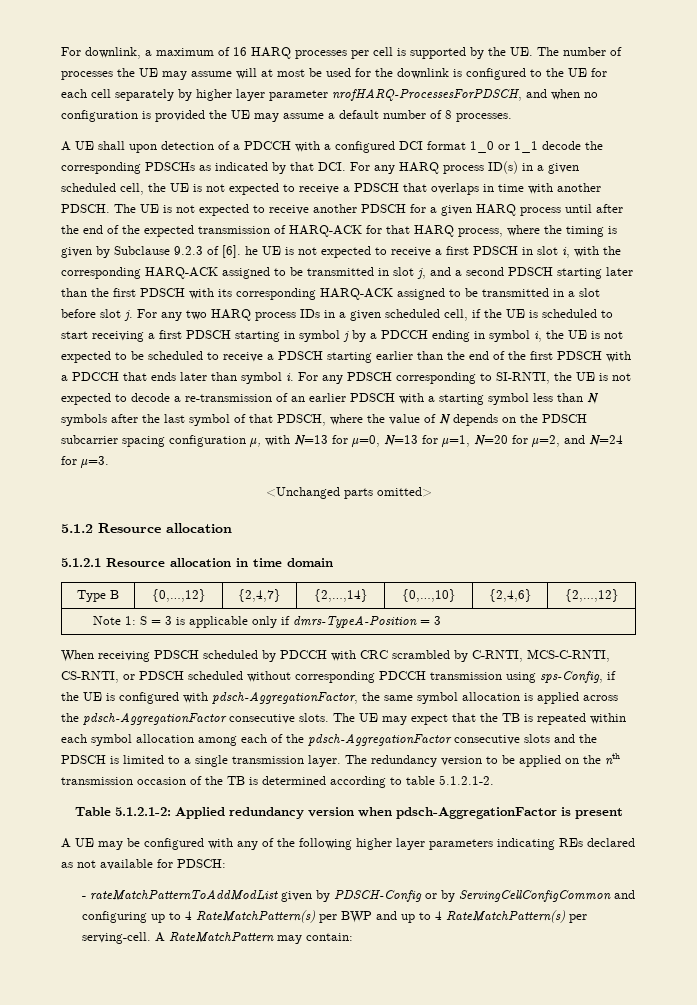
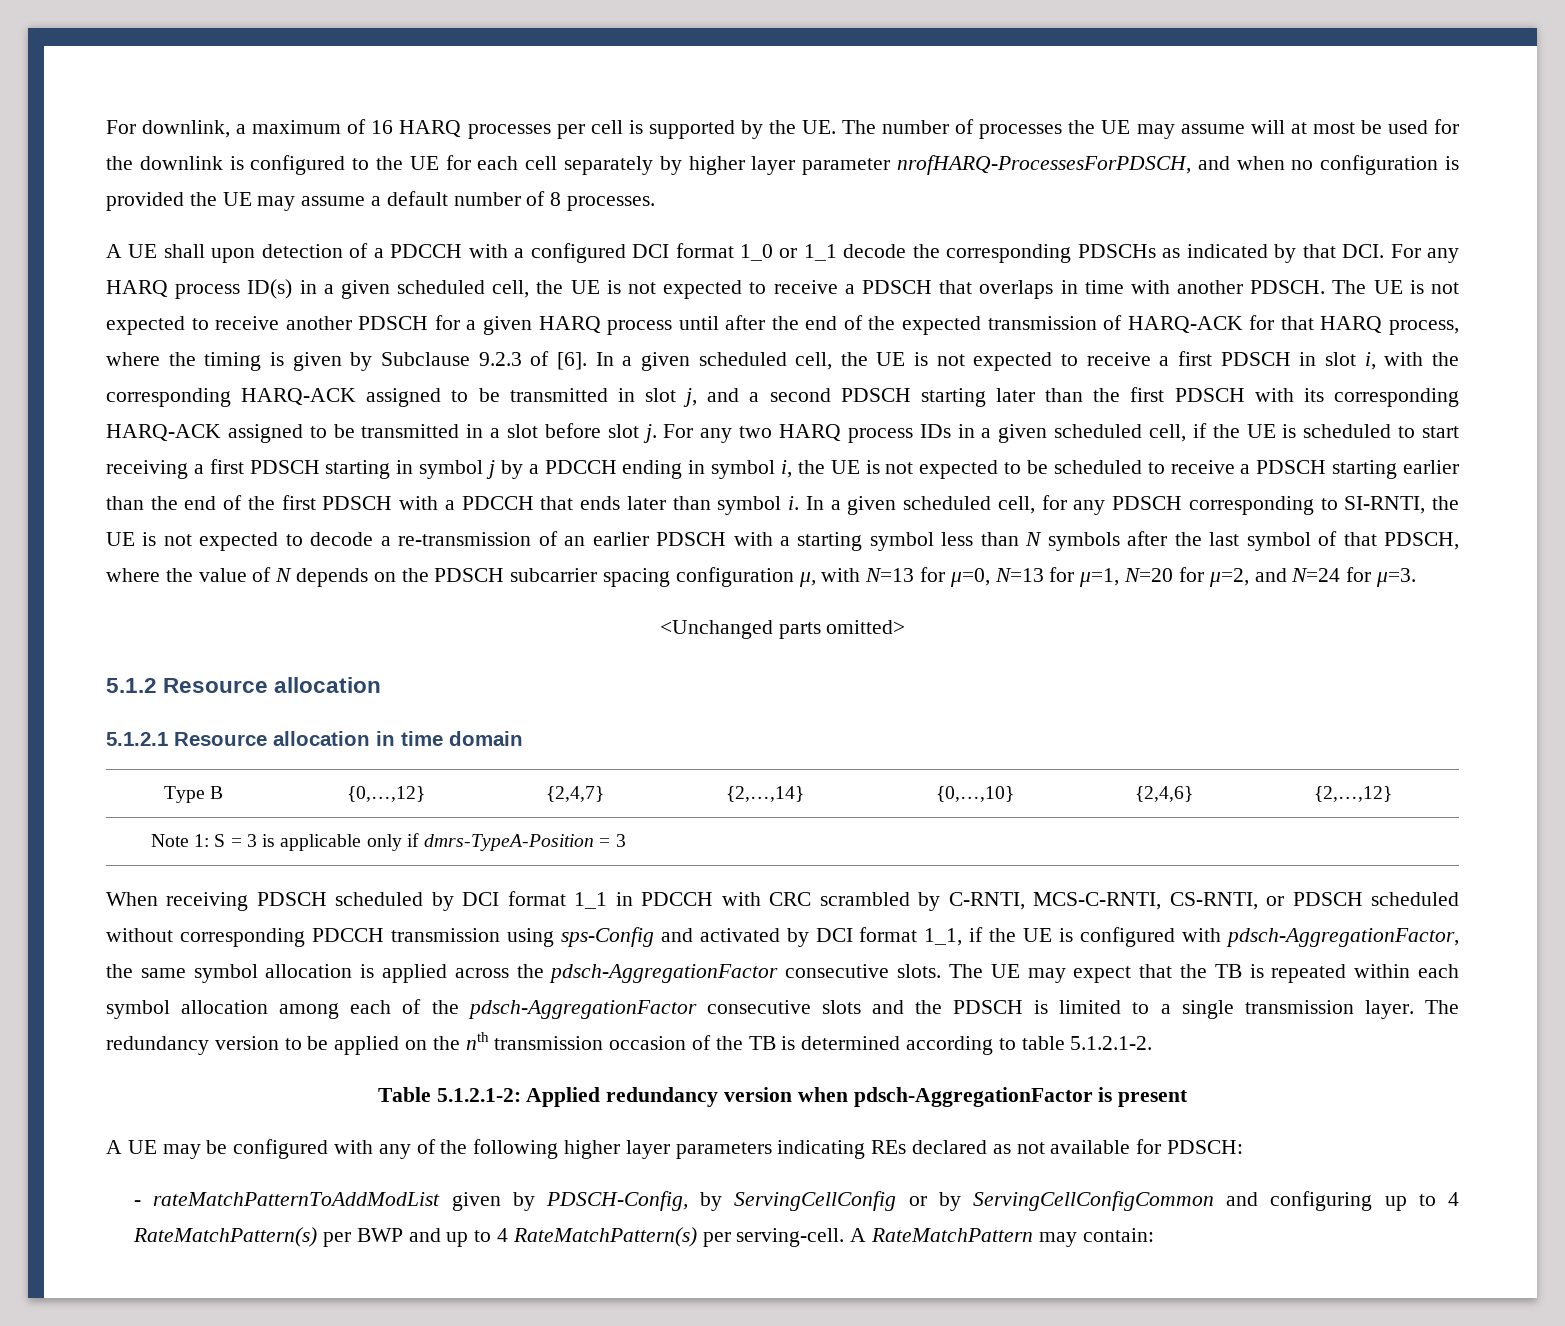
- The UE is not expected to receive another PDSCH for a given HARQ process until after the end of the expected transmission of HARQ-ACK for that HARQ process, where the timing is given by Subclause 9.2.3 of [6]. he UE is not expected to receive a first PDSCH in slot i, with the corresponding HARQ-ACK assigned to be transmitted in slot j, and a second PDSCH starting later than the first PDSCH with its corresponding HARQ-ACK assigned to be transmitted in a slot before slot j.
+ The UE is not expected to receive another PDSCH for a given HARQ process until after the end of the expected transmission of HARQ-ACK for that HARQ process, where the timing is given by Subclause 9.2.3 of [6]. In a given scheduled cell, the UE is not expected to receive a first PDSCH in slot i, with the corresponding HARQ-ACK assigned to be transmitted in slot j, and a second PDSCH starting later than the first PDSCH with its corresponding HARQ-ACK assigned to be transmitted in a slot before slot j.
- For any PDSCH corresponding to SI-RNTI, the UE is not expected to decode a re-transmission of an earlier PDSCH with a starting symbol less than N symbols after the last symbol of that PDSCH, where the value of N depends on the PDSCH subcarrier spacing configuration μ, with N=13 for μ=0, N=13 for μ=1, N=20 for μ=2, and N=24 for μ=3.
+ In a given scheduled cell, for any PDSCH corresponding to SI-RNTI, the UE is not expected to decode a re-transmission of an earlier PDSCH with a starting symbol less than N symbols after the last symbol of that PDSCH, where the value of N depends on the PDSCH subcarrier spacing configuration μ, with N=13 for μ=0, N=13 for μ=1, N=20 for μ=2, and N=24 for μ=3.
- When receiving PDSCH scheduled by PDCCH with CRC scrambled by C-RNTI, MCS-C-RNTI, CS-RNTI, or PDSCH scheduled without corresponding PDCCH transmission using sps-Config, if the UE is configured with pdsch-AggregationFactor, the same symbol allocation is applied across the pdsch-AggregationFactor consecutive slots.
+ When receiving PDSCH scheduled by DCI format 1_1 in PDCCH with CRC scrambled by C-RNTI, MCS-C-RNTI, CS-RNTI, or PDSCH scheduled without corresponding PDCCH transmission using sps-Config and activated by DCI format 1_1, if the UE is configured with pdsch-AggregationFactor, the same symbol allocation is applied across the pdsch-AggregationFactor consecutive slots.
- - rateMatchPatternToAddModList given by PDSCH-Config or by ServingCellConfigCommon and configuring up to 4 RateMatchPattern(s) per BWP and up to 4 RateMatchPattern(s) per serving-cell.
+ - rateMatchPatternToAddModList given by PDSCH-Config, by ServingCellConfig or by ServingCellConfigCommon and configuring up to 4 RateMatchPattern(s) per BWP and up to 4 RateMatchPattern(s) per serving-cell.

